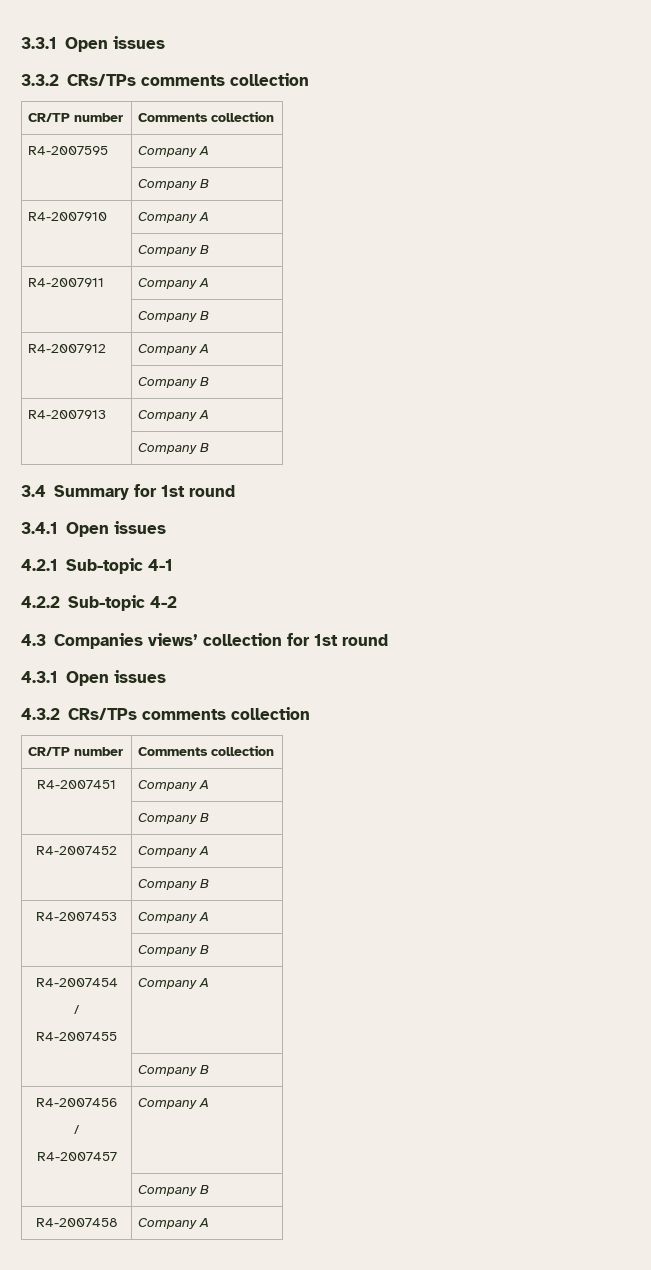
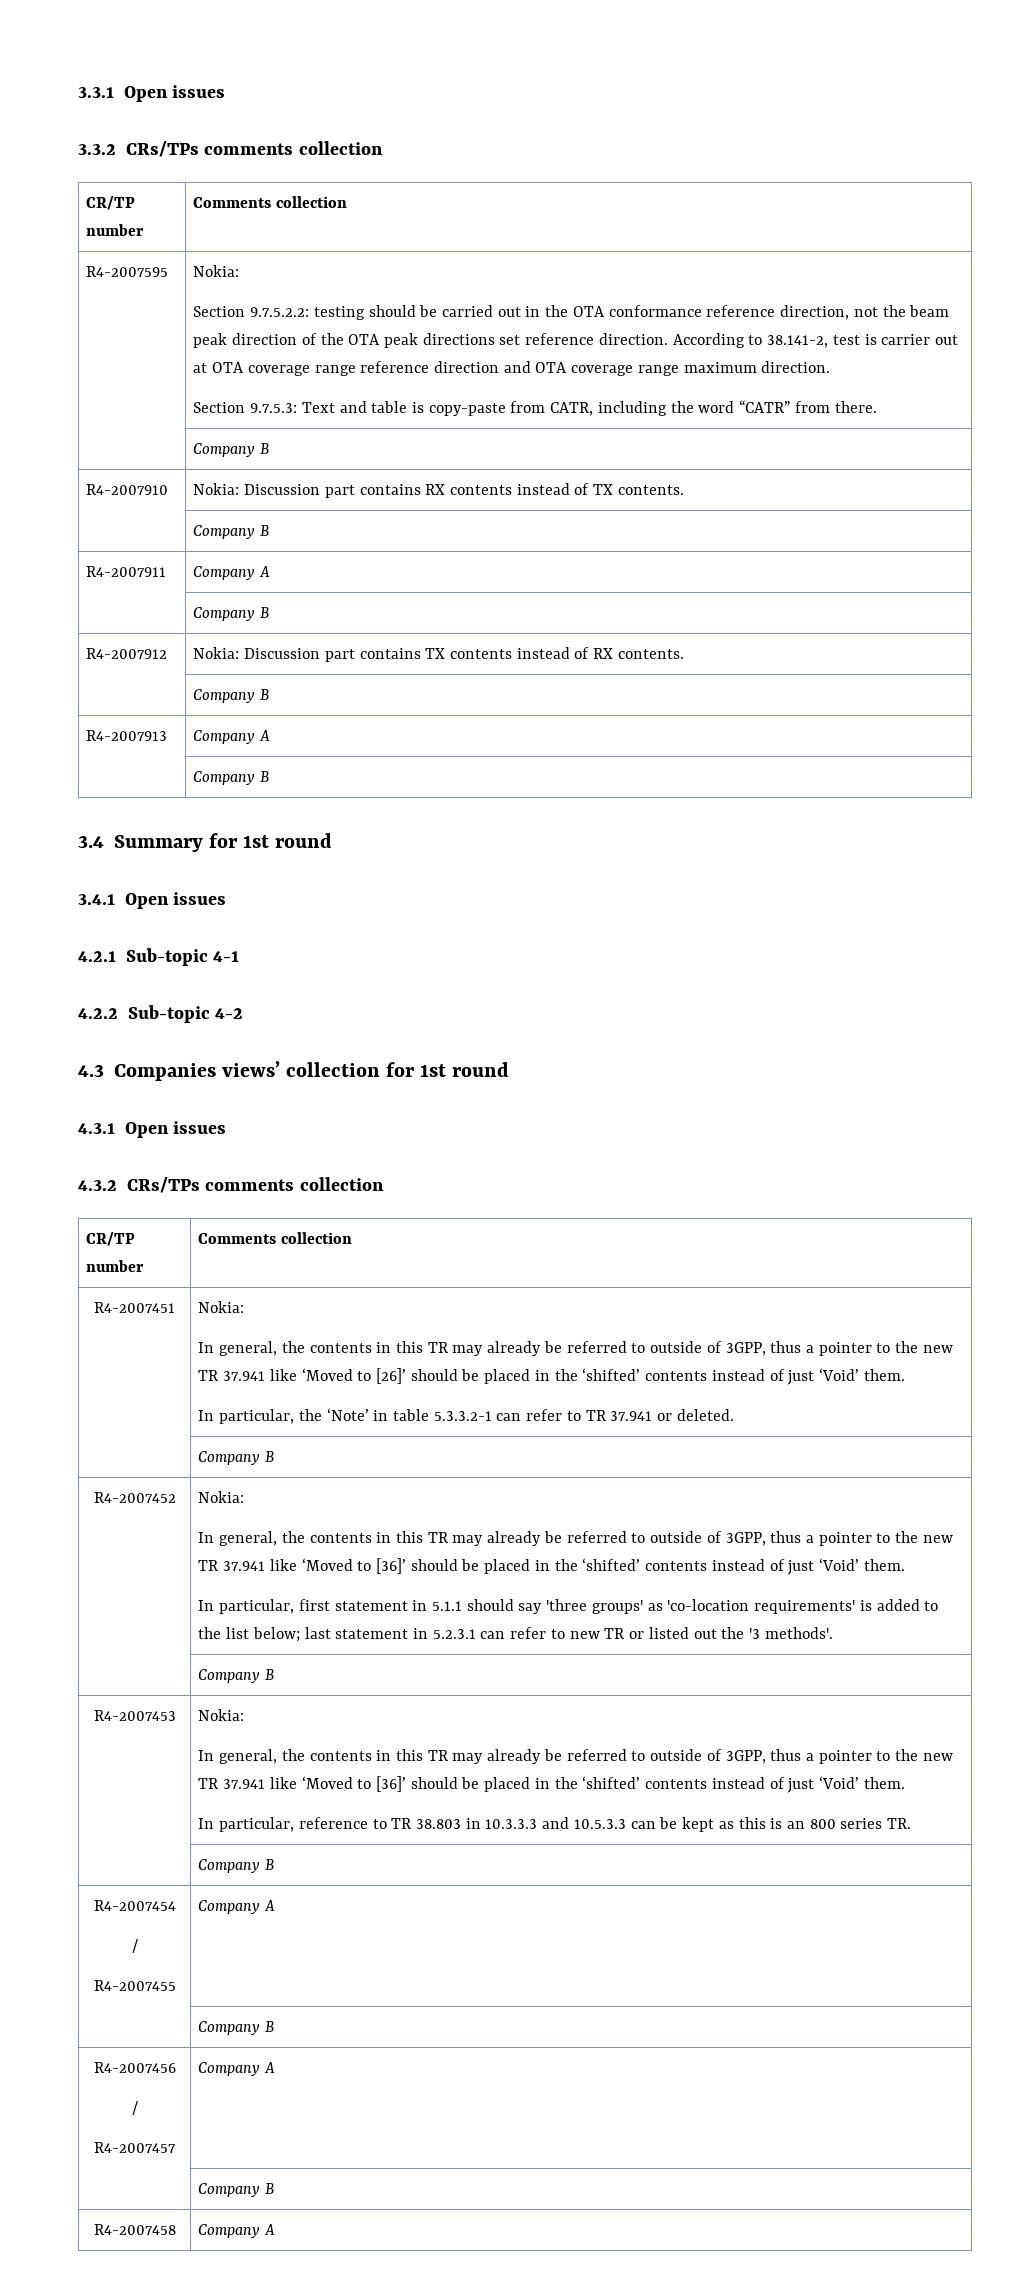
- R4-2007595 | Company A
+ R4-2007595 | Nokia:
+ Section 9.7.5.2.2: testing should be carried out in the OTA conformance reference direction, not the beam peak direction of the OTA peak directions set reference direction. According to 38.141-2, test is carrier out at OTA coverage range reference direction and OTA coverage range maximum direction.
+ Section 9.7.5.3: Text and table is copy-paste from CATR, including the word “CATR” from there.
  | Company B
- R4-2007910 | Company A
+ R4-2007910 | Nokia: Discussion part contains RX contents instead of TX contents.
- R4-2007912 | Company A
+ R4-2007912 | Nokia: Discussion part contains TX contents instead of RX contents.
- R4-2007451 | Company A
+ R4-2007451 | Nokia:
+ In general, the contents in this TR may already be referred to outside of 3GPP, thus a pointer to the new TR 37.941 like ‘Moved to [26]’ should be placed in the ‘shifted’ contents instead of just ‘Void’ them.
+ In particular, the ‘Note’ in table 5.3.3.2-1 can refer to TR 37.941 or deleted.
  | Company B
- R4-2007452 | Company A
+ R4-2007452 | Nokia:
+ In general, the contents in this TR may already be referred to outside of 3GPP, thus a pointer to the new TR 37.941 like ‘Moved to [36]’ should be placed in the ‘shifted’ contents instead of just ‘Void’ them.
+ In particular, first statement in 5.1.1 should say 'three groups' as 'co-location requirements' is added to the list below; last statement in 5.2.3.1 can refer to new TR or listed out the '3 methods'.
  | Company B
- R4-2007453 | Company A
+ R4-2007453 | Nokia:
+ In general, the contents in this TR may already be referred to outside of 3GPP, thus a pointer to the new TR 37.941 like ‘Moved to [36]’ should be placed in the ‘shifted’ contents instead of just ‘Void’ them.
+ In particular, reference to TR 38.803 in 10.3.3.3 and 10.5.3.3 can be kept as this is an 800 series TR.

